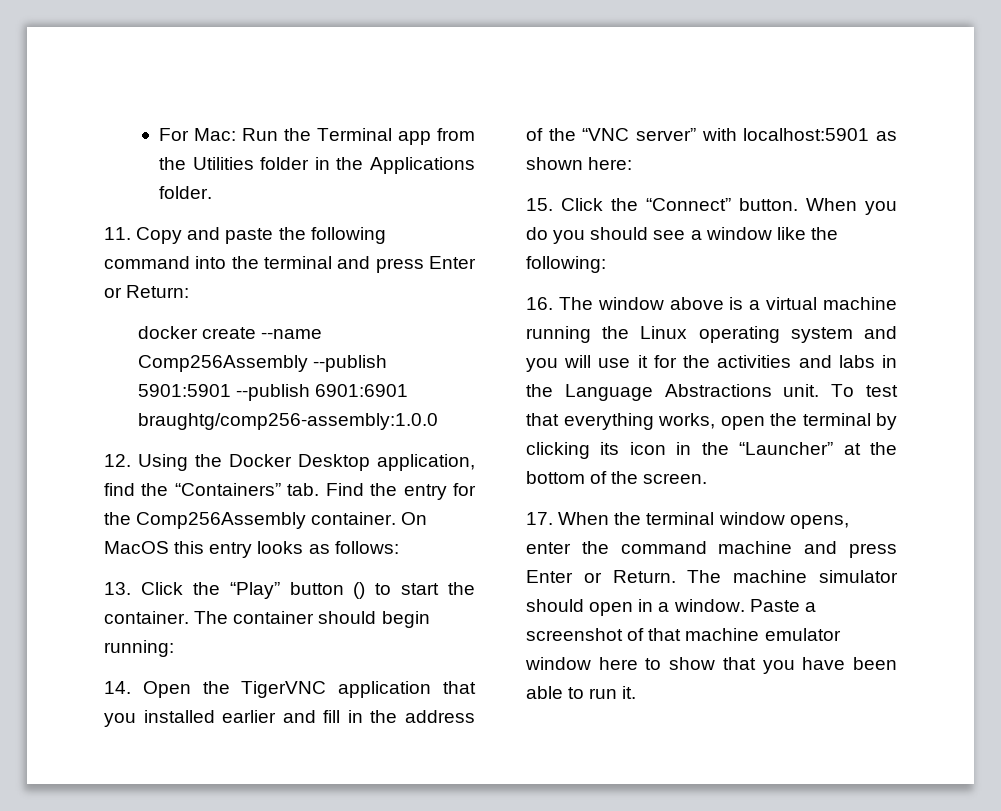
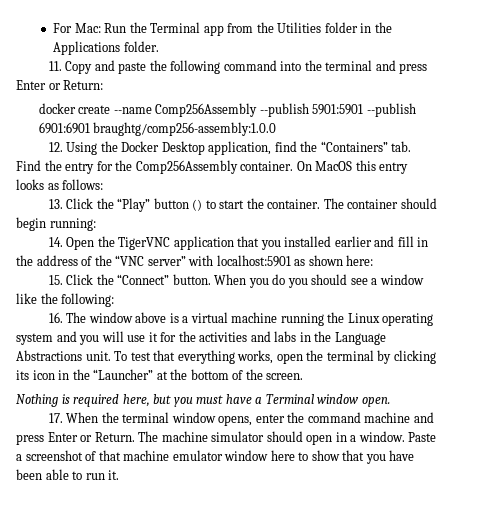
+ Nothing is required here, but you must have a Terminal window open.

